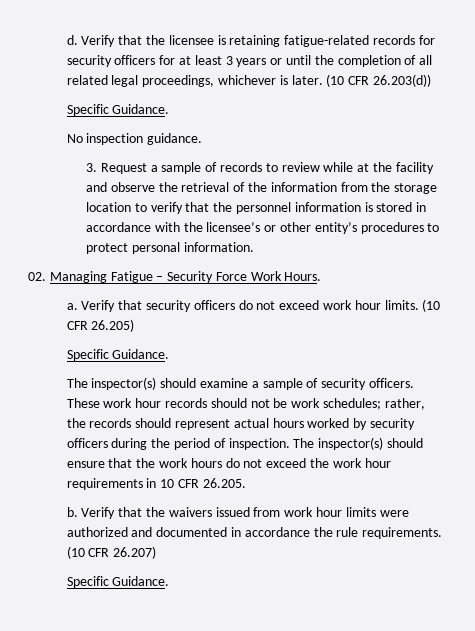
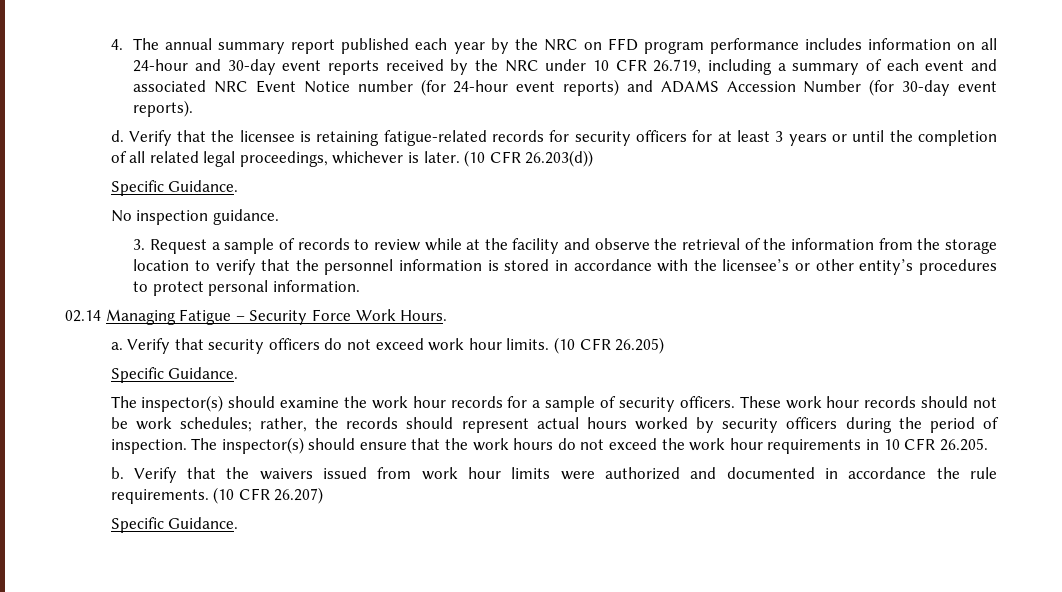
+ 4. The annual summary report published each year by the NRC on FFD program performance includes information on all 24-hour and 30-day event reports received by the NRC under 10 CFR 26.719, including a summary of each event and associated NRC Event Notice number (for 24-hour event reports) and ADAMS Accession Number (for 30-day event reports).
- 02. Managing Fatigue – Security Force Work Hours.
+ 02.14 Managing Fatigue – Security Force Work Hours.
- The inspector(s) should examine a sample of security officers.
+ The inspector(s) should examine the work hour records for a sample of security officers.

